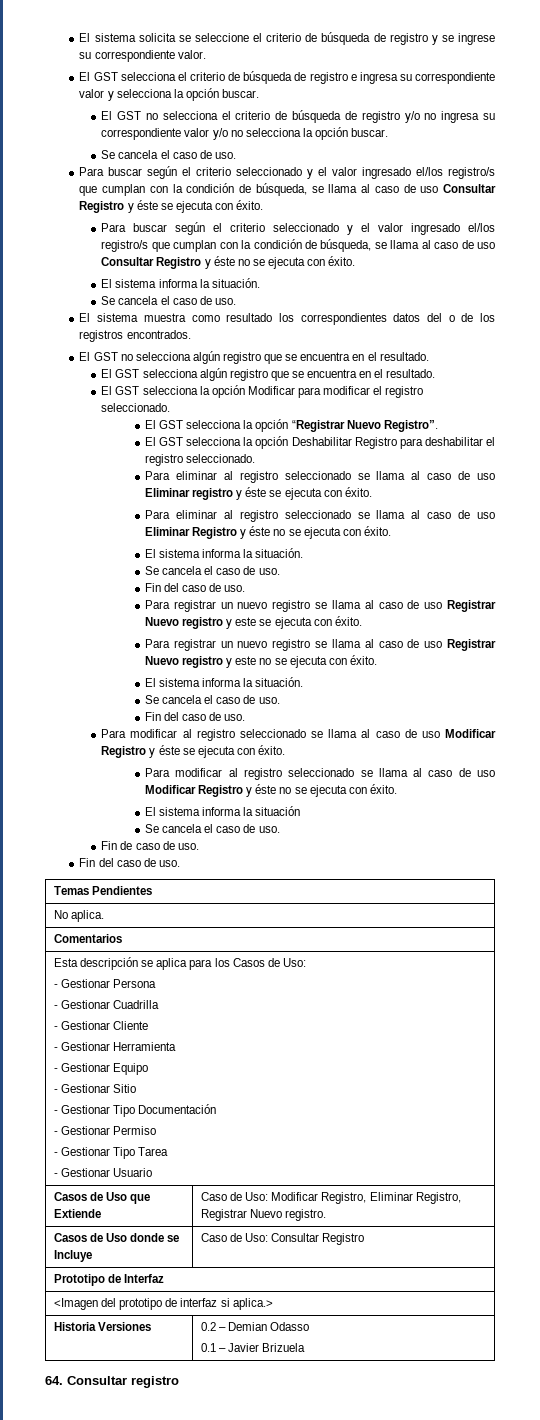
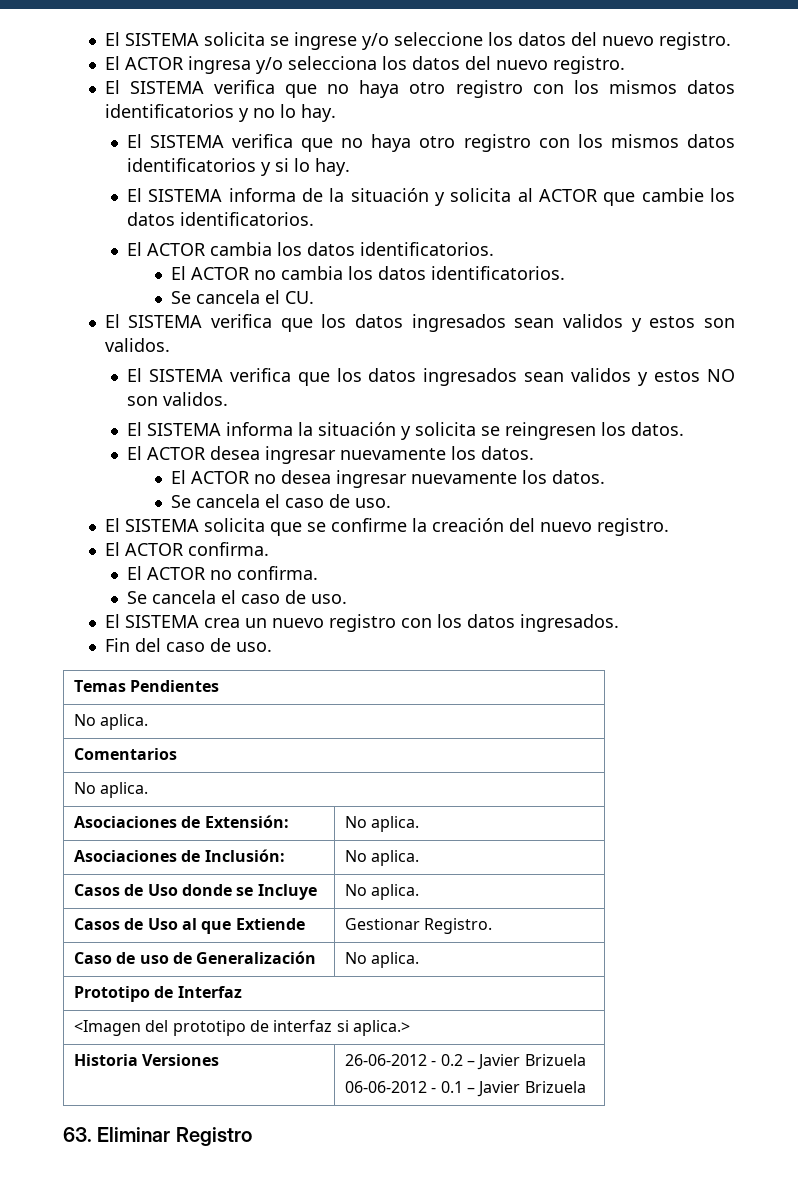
- El sistema solicita se seleccione el criterio de búsqueda de registro y se ingrese su correspondiente valor.
- El GST selecciona el criterio de búsqueda de registro e ingresa su correspondiente valor y selecciona la opción buscar.
- El GST no selecciona el criterio de búsqueda de registro y/o no ingresa su correspondiente valor y/o no selecciona la opción buscar.
+ El SISTEMA solicita se ingrese y/o seleccione los datos del nuevo registro.
+ El ACTOR ingresa y/o selecciona los datos del nuevo registro.
+ El SISTEMA verifica que no haya otro registro con los mismos datos identificatorios y no lo hay.
+ El SISTEMA verifica que no haya otro registro con los mismos datos identificatorios y si lo hay.
+ El SISTEMA informa de la situación y solicita al ACTOR que cambie los datos identificatorios.
+ El ACTOR cambia los datos identificatorios.
+ El ACTOR no cambia los datos identificatorios.
+ Se cancela el CU.
+ El SISTEMA verifica que los datos ingresados sean validos y estos son validos.
+ El SISTEMA verifica que los datos ingresados sean validos y estos NO son validos.
+ El SISTEMA informa la situación y solicita se reingresen los datos.
+ El ACTOR desea ingresar nuevamente los datos.
+ El ACTOR no desea ingresar nuevamente los datos.
  Se cancela el caso de uso.
- Para buscar según el criterio seleccionado y el valor ingresado el/los registro/s que cumplan con la condición de búsqueda, se llama al caso de uso Consultar Registro y éste se ejecuta con éxito.
- Para buscar según el criterio seleccionado y el valor ingresado el/los registro/s que cumplan con la condición de búsqueda, se llama al caso de uso Consultar Registro y éste no se ejecuta con éxito.
- El sistema informa la situación.
+ El SISTEMA solicita que se confirme la creación del nuevo registro.
+ El ACTOR confirma.
+ El ACTOR no confirma.
  Se cancela el caso de uso.
- El sistema muestra como resultado los correspondientes datos del o de los registros encontrados.
- El GST no selecciona algún registro que se encuentra en el resultado.
- El GST selecciona algún registro que se encuentra en el resultado.
- El GST selecciona la opción Modificar para modificar el registro seleccionado.
- El GST selecciona la opción “Registrar Nuevo Registro”.
- El GST selecciona la opción Deshabilitar Registro para deshabilitar el registro seleccionado.
- Para eliminar al registro seleccionado se llama al caso de uso Eliminar registro y éste se ejecuta con éxito.
- Para eliminar al registro seleccionado se llama al caso de uso Eliminar Registro y éste no se ejecuta con éxito.
- El sistema informa la situación.
- Se cancela el caso de uso.
- Fin del caso de uso.
- Para registrar un nuevo registro se llama al caso de uso Registrar Nuevo registro y este se ejecuta con éxito.
- Para registrar un nuevo registro se llama al caso de uso Registrar Nuevo registro y este no se ejecuta con éxito.
- El sistema informa la situación.
- Se cancela el caso de uso.
- Fin del caso de uso.
- Para modificar al registro seleccionado se llama al caso de uso Modificar Registro y éste se ejecuta con éxito.
- Para modificar al registro seleccionado se llama al caso de uso Modificar Registro y éste no se ejecuta con éxito.
- El sistema informa la situación
- Se cancela el caso de uso.
- Fin de caso de uso.
+ El SISTEMA crea un nuevo registro con los datos ingresados.
  Comentarios
- Esta descripción se aplica para los Casos de Uso:
- - Gestionar Persona
- - Gestionar Cuadrilla
- - Gestionar Cliente
- - Gestionar Herramienta
- - Gestionar Equipo
- - Gestionar Sitio
- - Gestionar Tipo Documentación
- - Gestionar Permiso
- - Gestionar Tipo Tarea
- - Gestionar Usuario
- Casos de Uso que Extiende | Caso de Uso: Modificar Registro, Eliminar Registro, Registrar Nuevo registro.
+ No aplica.
+ Asociaciones de Extensión: | No aplica.
+ Asociaciones de Inclusión: | No aplica.
- Casos de Uso donde se Incluye | Caso de Uso: Consultar Registro
+ Casos de Uso donde se Incluye | No aplica.
+ Casos de Uso al que Extiende | Gestionar Registro.
+ Caso de uso de Generalización | No aplica.
- Historia Versiones | 0.2 – Demian Odasso
- 0.1 – Javier Brizuela
+ Historia Versiones | 26-06-2012 - 0.2 – Javier Brizuela
+ 06-06-2012 - 0.1 – Javier Brizuela
- 64. Consultar registro
+ 63. Eliminar Registro

